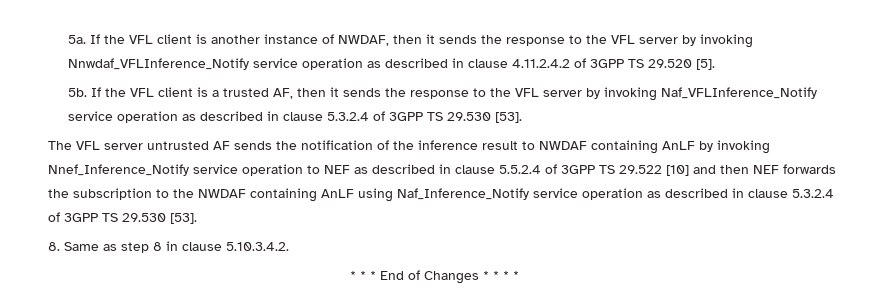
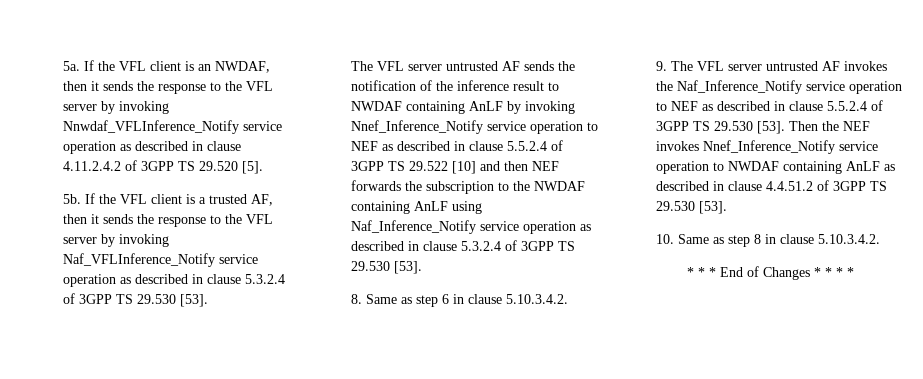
- If the VFL client is another instance of NWDAF, then it sends the response to the VFL server by invoking Nnwdaf_VFLInference_Notify service operation as described in clause 4.11.2.4.2 of 3GPP TS 29.520 [5].
+ If the VFL client is an NWDAF, then it sends the response to the VFL server by invoking Nnwdaf_VFLInference_Notify service operation as described in clause 4.11.2.4.2 of 3GPP TS 29.520 [5].
- 8. Same as step 8 in clause 5.10.3.4.2.
+ 8. Same as step 6 in clause 5.10.3.4.2.
+ 9. The VFL server untrusted AF invokes the Naf_Inference_Notify service operation to NEF as described in clause 5.5.2.4 of 3GPP TS 29.530 [53]. Then the NEF invokes Nnef_Inference_Notify service operation to NWDAF containing AnLF as described in clause 4.4.51.2 of 3GPP TS 29.530 [53].
+ 10. Same as step 8 in clause 5.10.3.4.2.

